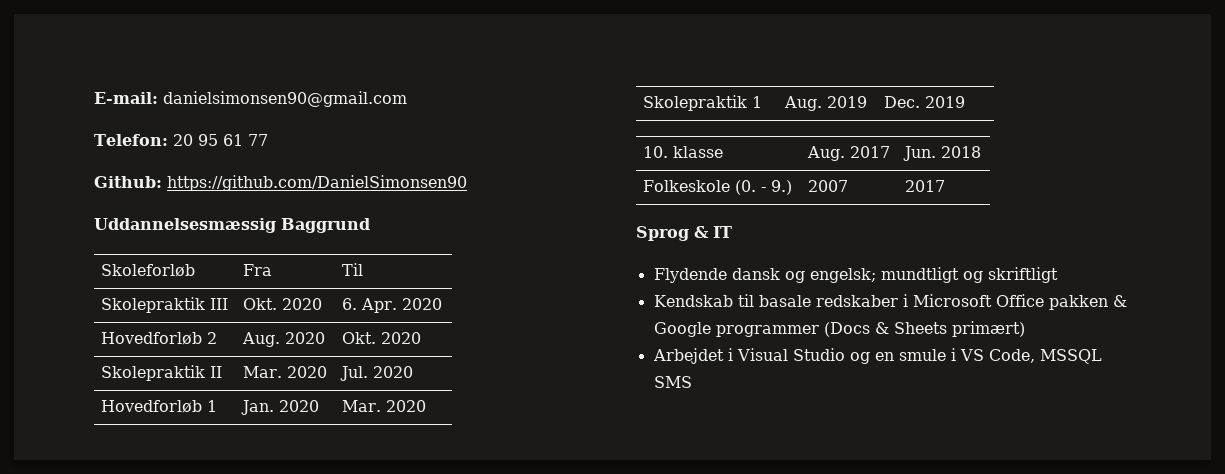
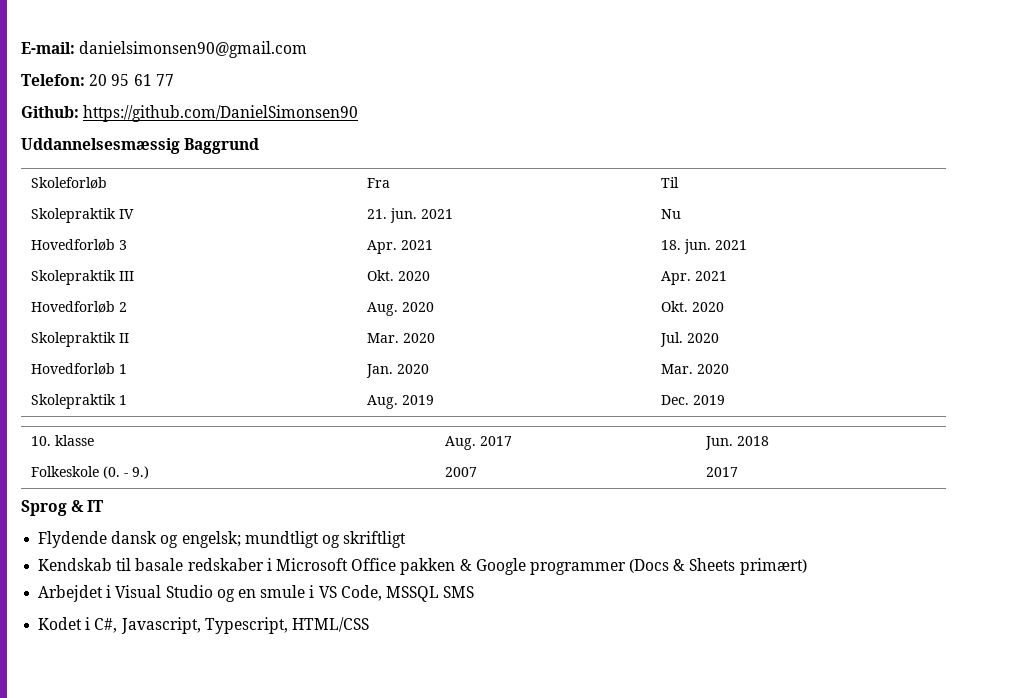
+ Skolepraktik IV | 21. jun. 2021 | Nu
+ Hovedforløb 3 | Apr. 2021 | 18. jun. 2021
- Skolepraktik III | Okt. 2020 | 6. Apr. 2020
+ Skolepraktik III | Okt. 2020 | Apr. 2021
+ Kodet i C#, Javascript, Typescript, HTML/CSS

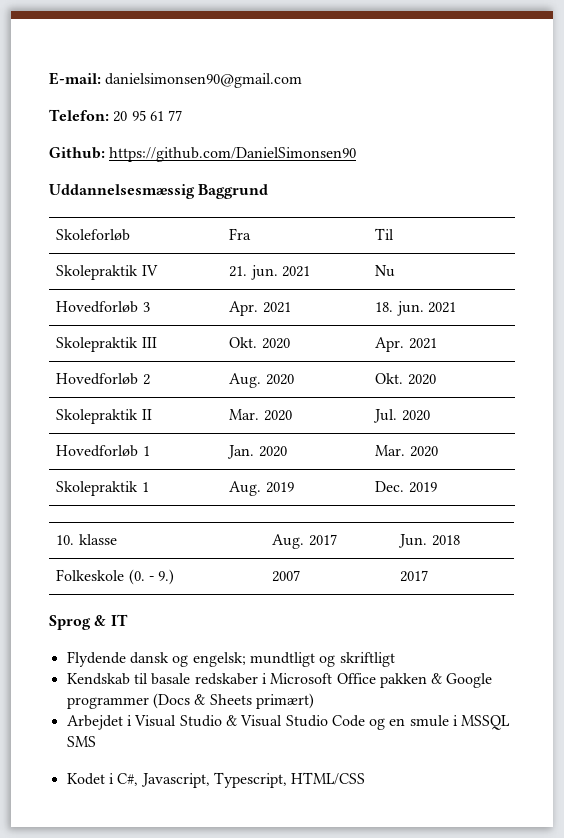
- Arbejdet i Visual Studio og en smule i VS Code, MSSQL SMS
+ Arbejdet i Visual Studio & Visual Studio Code og en smule i MSSQL SMS

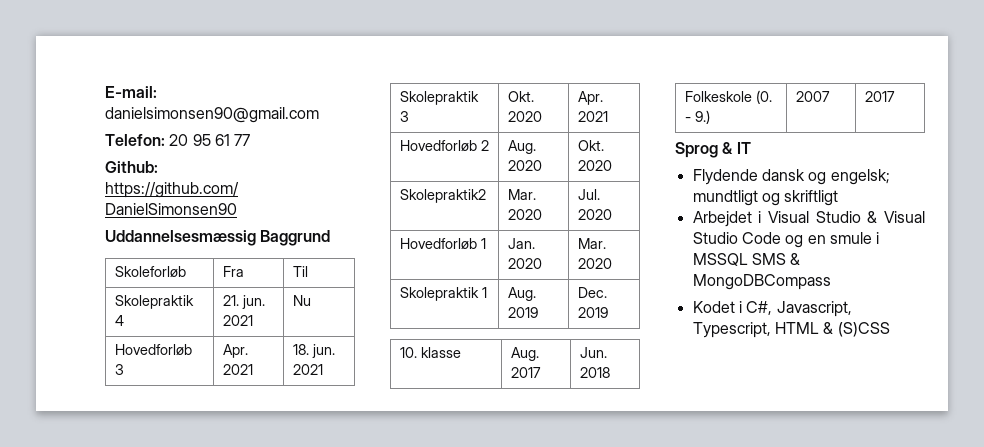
- Skolepraktik IV | 21. jun. 2021 | Nu
+ Skolepraktik 4 | 21. jun. 2021 | Nu
- Skolepraktik III | Okt. 2020 | Apr. 2021
+ Skolepraktik 3 | Okt. 2020 | Apr. 2021
- Skolepraktik II | Mar. 2020 | Jul. 2020
+ Skolepraktik2 | Mar. 2020 | Jul. 2020
- Kendskab til basale redskaber i Microsoft Office pakken & Google programmer (Docs & Sheets primært)
- Arbejdet i Visual Studio & Visual Studio Code og en smule i MSSQL SMS
+ Arbejdet i Visual Studio & Visual Studio Code og en smule i MSSQL SMS & MongoDBCompass
- Kodet i C#, Javascript, Typescript, HTML/CSS
+ Kodet i C#, Javascript, Typescript, HTML & (S)CSS

